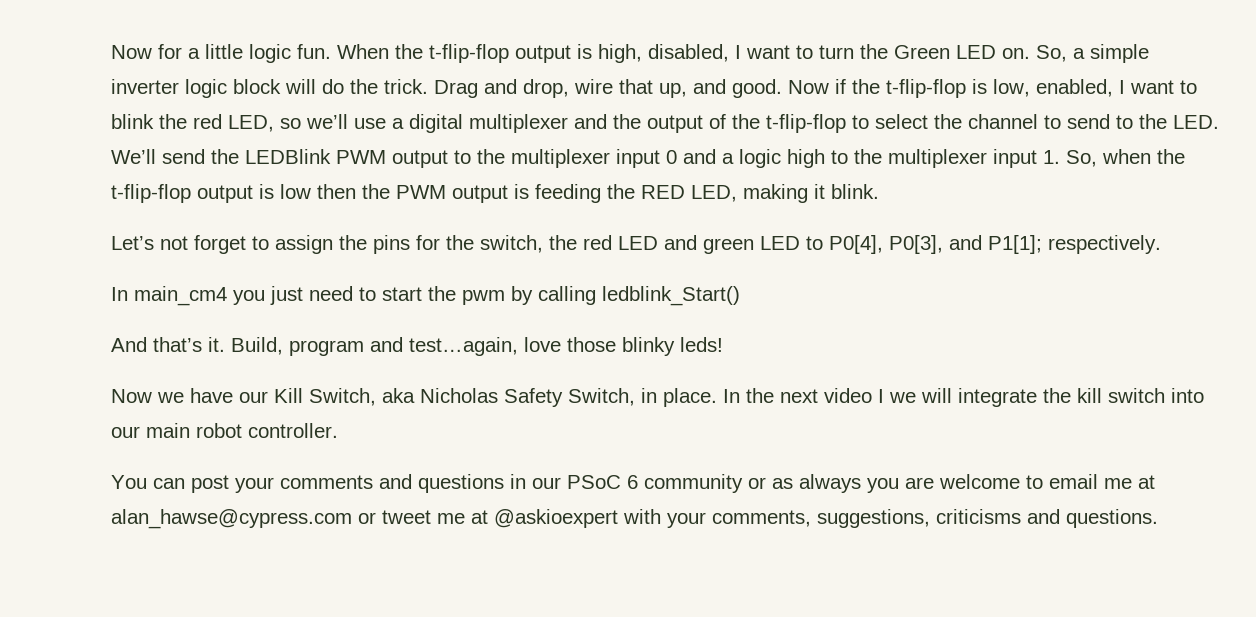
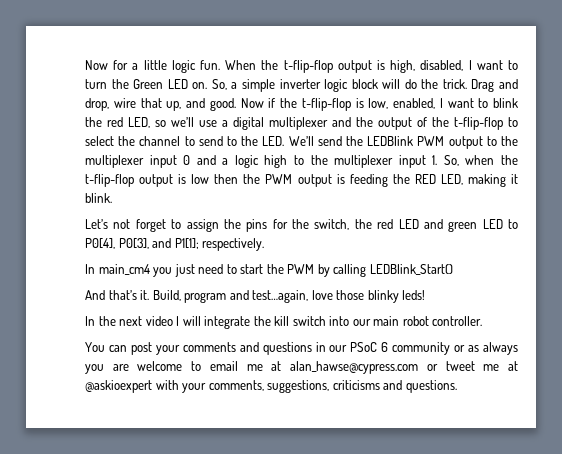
- In main_cm4 you just need to start the pwm by calling ledblink_Start()
+ In main_cm4 you just need to start the PWM by calling LEDBlink_Start()
- Now we have our Kill Switch, aka Nicholas Safety Switch, in place. In the next video I we will integrate the kill switch into our main robot controller.
+ In the next video I will integrate the kill switch into our main robot controller.

